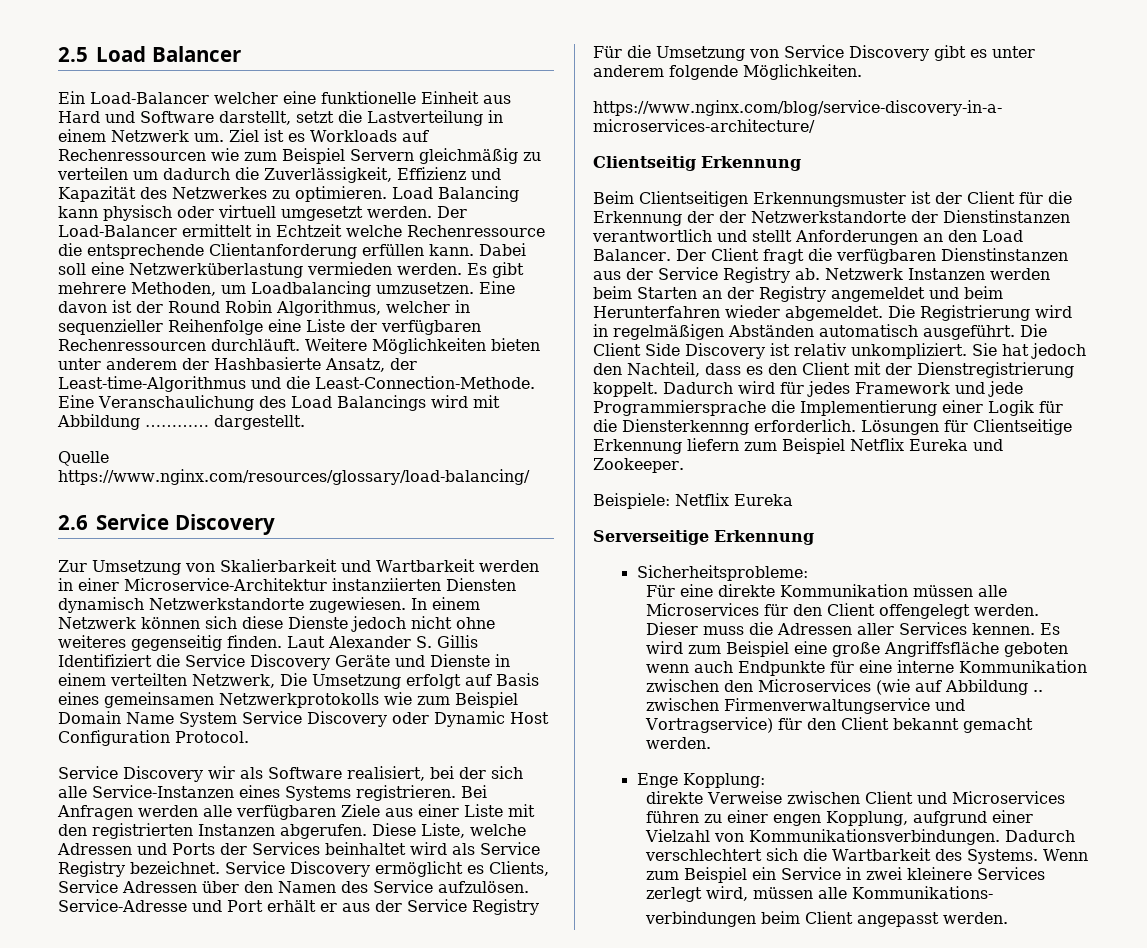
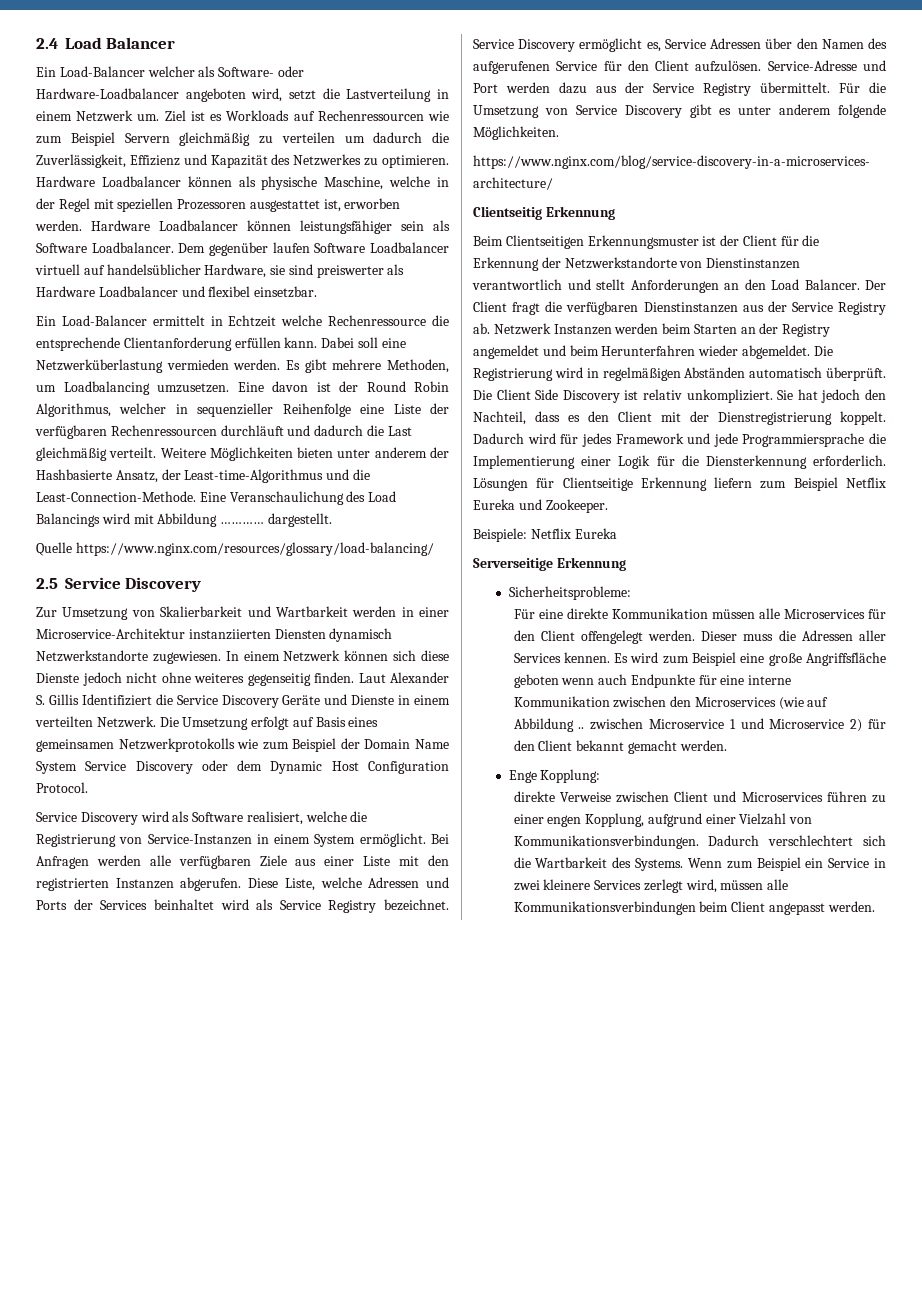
- 2.5 Load Balancer
+ 2.4 Load Balancer
- Ein Load-Balancer welcher eine funktionelle Einheit aus Hard und Software darstellt, setzt die Lastverteilung in einem Netzwerk um.
+ Ein Load-Balancer welcher als Software- oder Hardware-Loadbalancer angeboten wird, setzt die Lastverteilung in einem Netzwerk um.
- Load Balancing kann physisch oder virtuell umgesetzt werden. Der Load-Balancer ermittelt in Echtzeit welche Rechenressource die entsprechende Clientanforderung erfüllen kann.
+ Hardware Loadbalancer können als physische Maschine, welche in der Regel mit speziellen Prozessoren ausgestattet ist, erworben werden. Hardware Loadbalancer können leistungsfähiger sein als Software Loadbalancer. Dem gegenüber laufen Software Loadbalancer virtuell auf handelsüblicher Hardware, sie sind preiswerter als Hardware Loadbalancer und flexibel einsetzbar.
+ Ein Load-Balancer ermittelt in Echtzeit welche Rechenressource die entsprechende Clientanforderung erfüllen kann.
- Eine davon ist der Round Robin Algorithmus, welcher in sequenzieller Reihenfolge eine Liste der verfügbaren Rechenressourcen durchläuft.
+ Eine davon ist der Round Robin Algorithmus, welcher in sequenzieller Reihenfolge eine Liste der verfügbaren Rechenressourcen durchläuft und dadurch die Last gleichmäßig verteilt.
- 2.6 Service Discovery
+ 2.5 Service Discovery
- Laut Alexander S. Gillis Identifiziert die Service Discovery Geräte und Dienste in einem verteilten Netzwerk, Die Umsetzung erfolgt auf Basis eines gemeinsamen Netzwerkprotokolls wie zum Beispiel Domain Name System Service Discovery oder Dynamic Host Configuration Protocol.
+ Laut Alexander S. Gillis Identifiziert die Service Discovery Geräte und Dienste in einem verteilten Netzwerk. Die Umsetzung erfolgt auf Basis eines gemeinsamen Netzwerkprotokolls wie zum Beispiel der Domain Name System Service Discovery oder dem Dynamic Host Configuration Protocol.
- Service Discovery wir als Software realisiert, bei der sich alle Service-Instanzen eines Systems registrieren.
+ Service Discovery wird als Software realisiert, welche die Registrierung von Service-Instanzen in einem System ermöglicht.
- Service Discovery ermöglicht es Clients, Service Adressen über den Namen des Service aufzulösen.
+ Service Discovery ermöglicht es, Service Adressen über den Namen des aufgerufenen Service für den Client aufzulösen.
- Service-Adresse und Port erhält er aus der Service Registry Für die Umsetzung von Service Discovery gibt es unter anderem folgende Möglichkeiten.
+ Service-Adresse und Port werden dazu aus der Service Registry übermittelt. Für die Umsetzung von Service Discovery gibt es unter anderem folgende Möglichkeiten.
- Beim Clientseitigen Erkennungsmuster ist der Client für die Erkennung der der Netzwerkstandorte der Dienstinstanzen verantwortlich und stellt Anforderungen an den Load Balancer.
+ Beim Clientseitigen Erkennungsmuster ist der Client für die Erkennung der Netzwerkstandorte von Dienstinstanzen verantwortlich und stellt Anforderungen an den Load Balancer.
- Die Registrierung wird in regelmäßigen Abständen automatisch ausgeführt.
+ Die Registrierung wird in regelmäßigen Abständen automatisch überprüft.
- Dadurch wird für jedes Framework und jede Programmiersprache die Implementierung einer Logik für die Diensterkennng erforderlich.
+ Dadurch wird für jedes Framework und jede Programmiersprache die Implementierung einer Logik für die Diensterkennung erforderlich.
- Es wird zum Beispiel eine große Angriffsfläche geboten wenn auch Endpunkte für eine interne Kommunikation zwischen den Microservices (wie auf Abbildung .. zwischen Firmenverwaltungservice und Vortragservice) für den Client bekannt gemacht werden.
+ Es wird zum Beispiel eine große Angriffsfläche geboten wenn auch Endpunkte für eine interne Kommunikation zwischen den Microservices (wie auf Abbildung .. zwischen Microservice 1 und Microservice 2) für den Client bekannt gemacht werden.
- Wenn zum Beispiel ein Service in zwei kleinere Services zerlegt wird, müssen alle Kommunikations-
- verbindungen beim Client angepasst werden.
+ Wenn zum Beispiel ein Service in zwei kleinere Services zerlegt wird, müssen alle Kommunikationsverbindungen beim Client angepasst werden.

